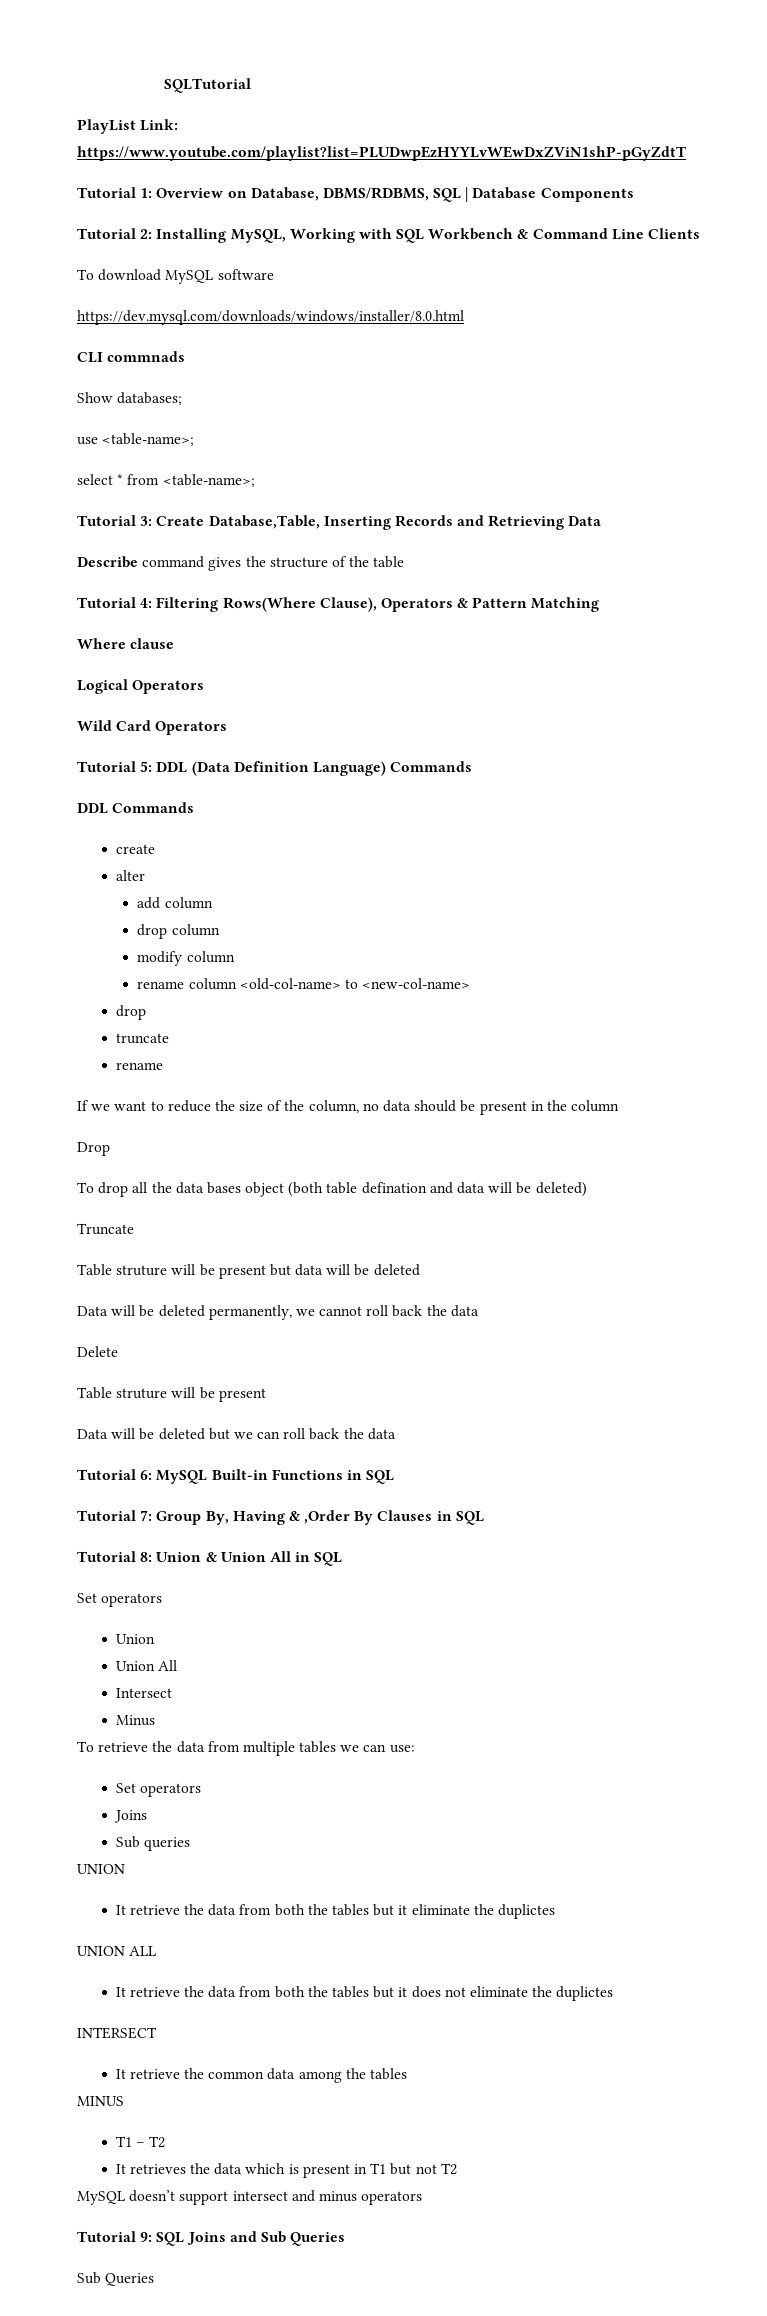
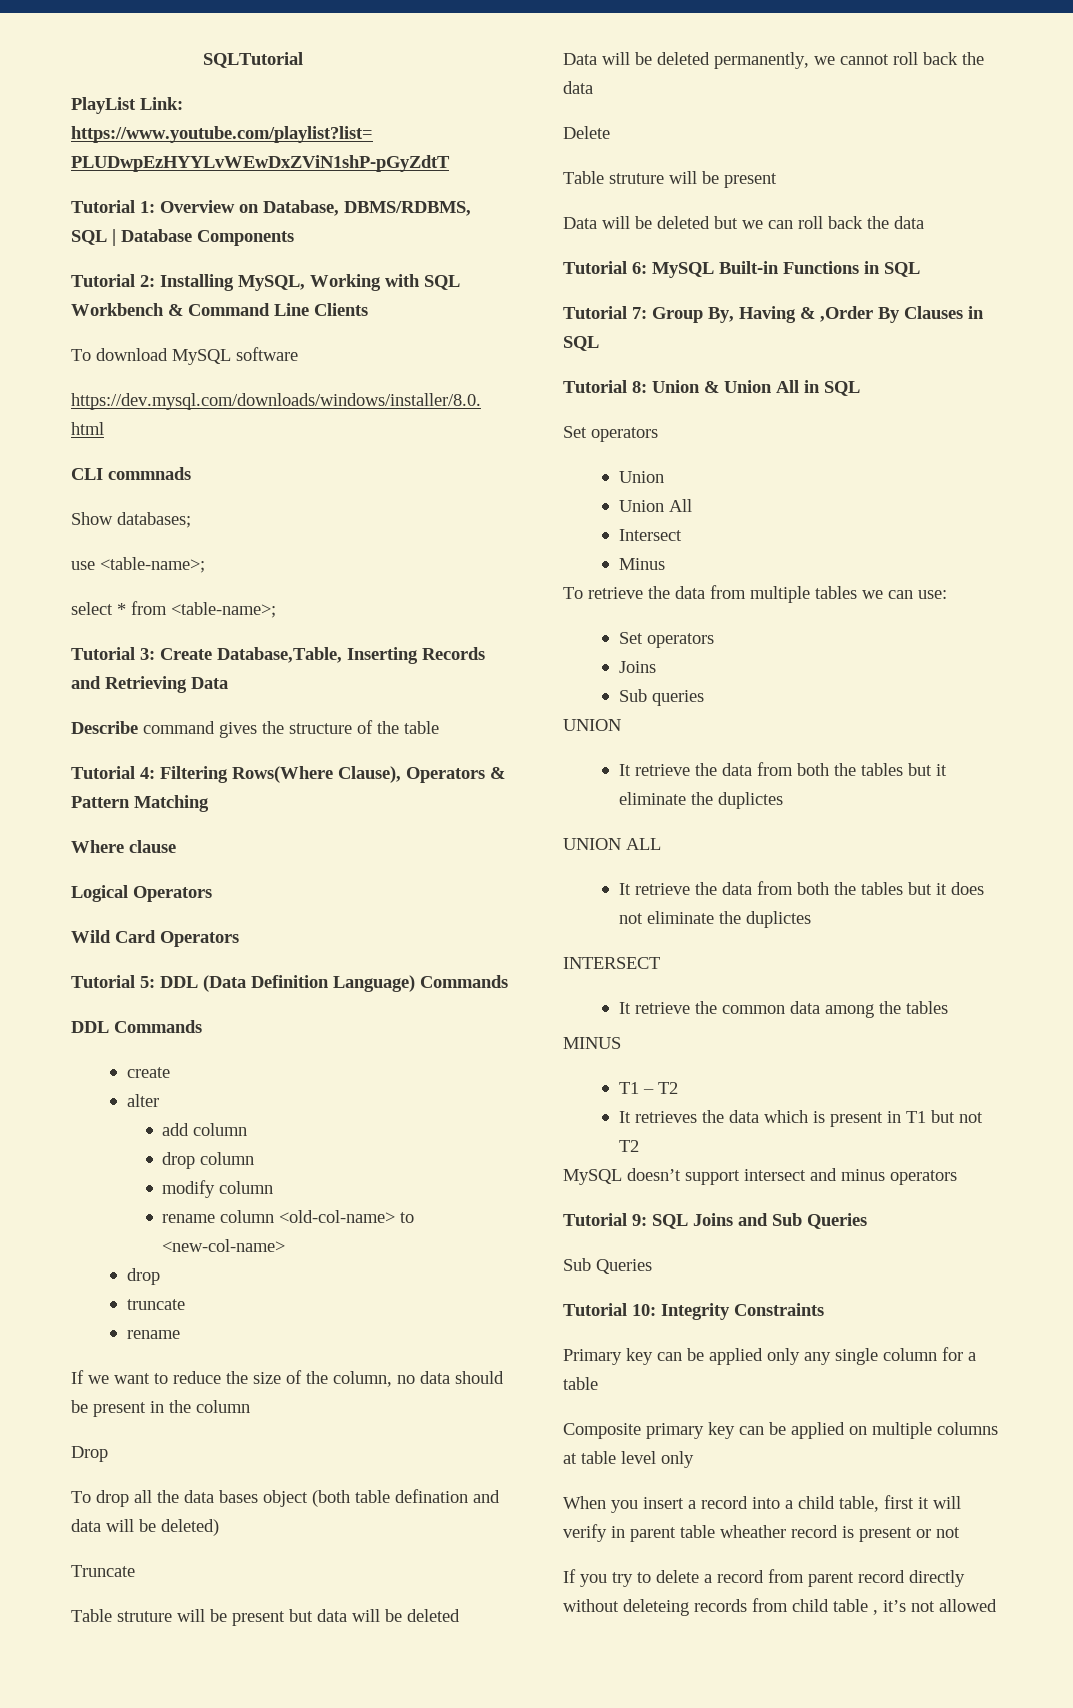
+ Tutorial 10: Integrity Constraints
+ Primary key can be applied only any single column for a table
+ Composite primary key can be applied on multiple columns at table level only
+ When you insert a record into a child table, first it will verify in parent table wheather record is present or not
+ If you try to delete a record from parent record directly without deleteing records from child table , it’s not allowed

